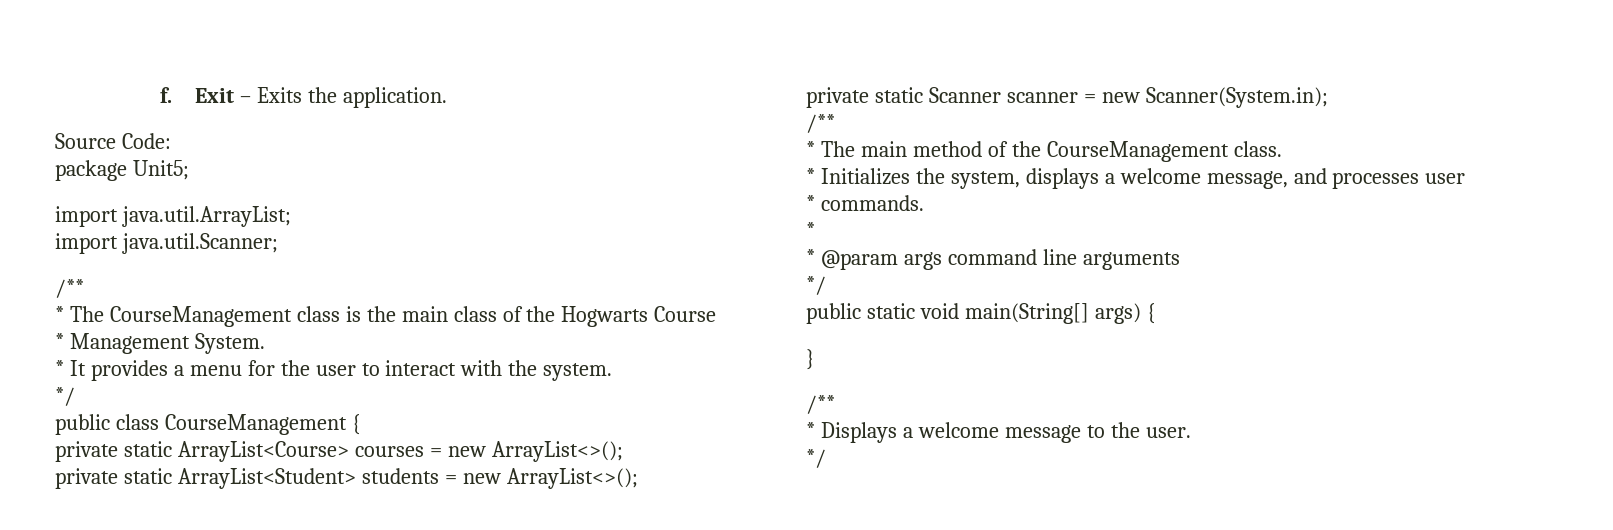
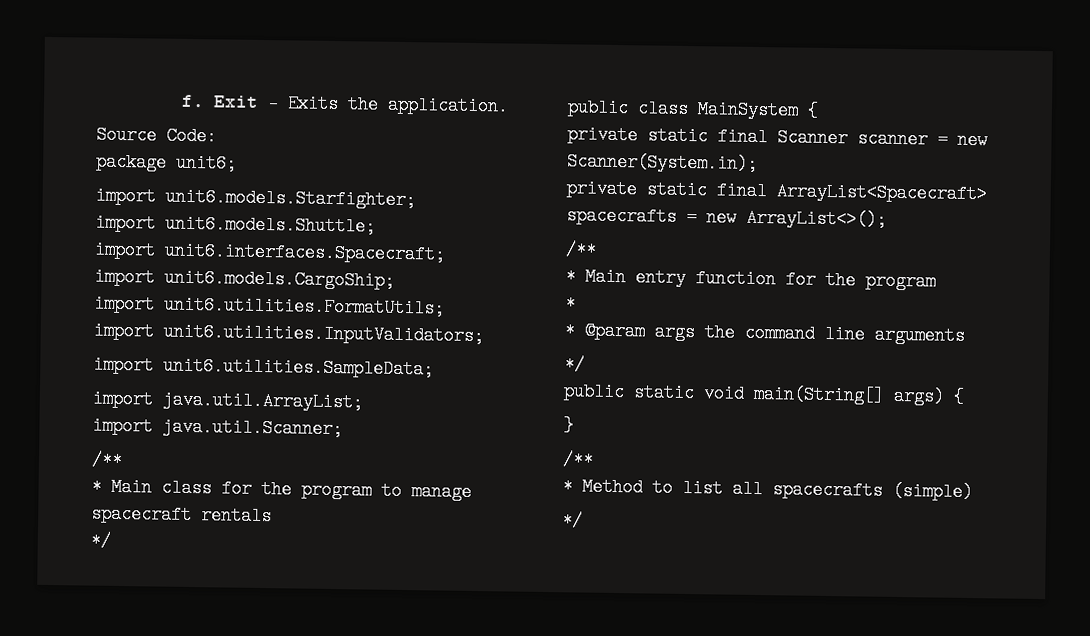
- package Unit5;
+ package unit6;
+ import unit6.models.Starfighter;
+ import unit6.models.Shuttle;
+ import unit6.interfaces.Spacecraft;
+ import unit6.models.CargoShip;
+ import unit6.utilities.FormatUtils;
+ import unit6.utilities.InputValidators;
+ import unit6.utilities.SampleData;
- * The CourseManagement class is the main class of the Hogwarts Course
- * Management System.
- * It provides a menu for the user to interact with the system.
+ * Main class for the program to manage spacecraft rentals
- public class CourseManagement {
+ public class MainSystem {
- private static ArrayList<Course> courses = new ArrayList<>();
- private static ArrayList<Student> students = new ArrayList<>();
- private static Scanner scanner = new Scanner(System.in);
+ private static final Scanner scanner = new Scanner(System.in);
+ private static final ArrayList<Spacecraft> spacecrafts = new ArrayList<>();
  /**
- * The main method of the CourseManagement class.
- * Initializes the system, displays a welcome message, and processes user
- * commands.
+ * Main entry function for the program
- * @param args command line arguments
+ * @param args the command line arguments
- * Displays a welcome message to the user.
+ * Method to list all spacecrafts (simple)

